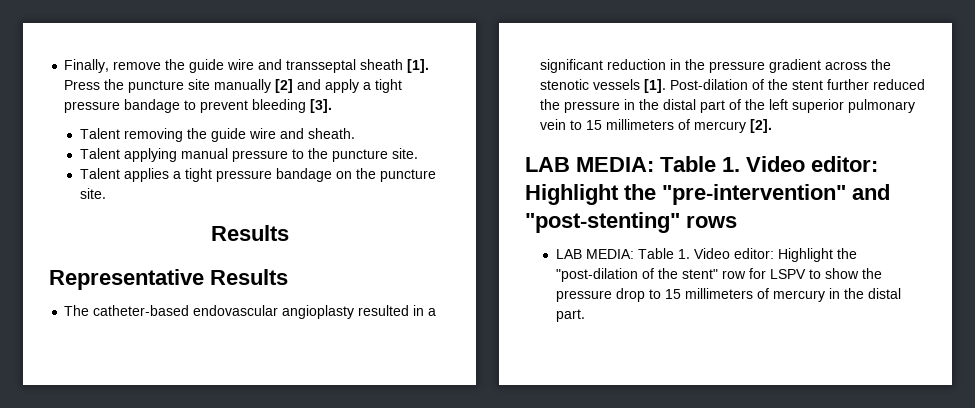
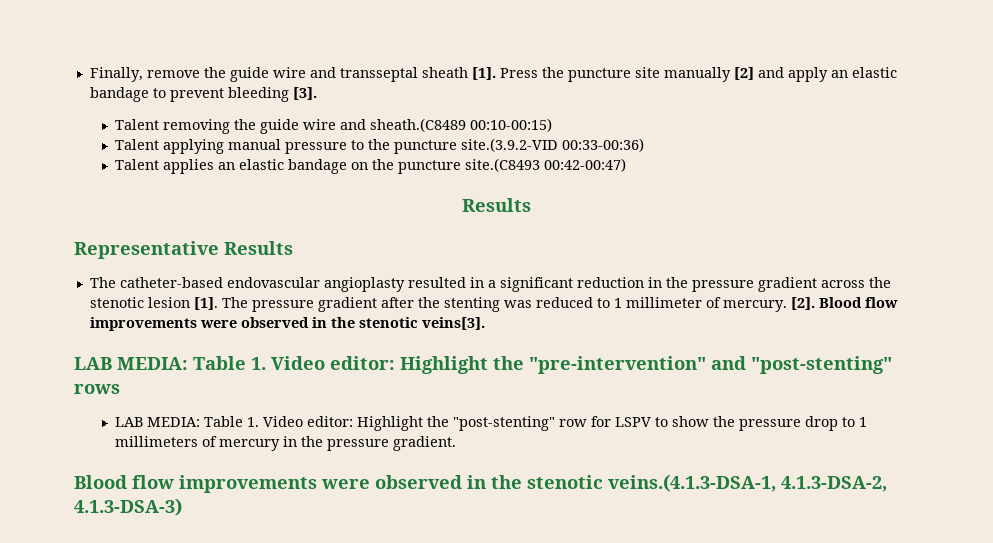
- Press the puncture site manually [2] and apply a tight pressure bandage to prevent bleeding [3].
+ Press the puncture site manually [2] and apply an elastic bandage to prevent bleeding [3].
- Talent removing the guide wire and sheath.
+ Talent removing the guide wire and sheath.(C8489 00:10-00:15)
- Talent applying manual pressure to the puncture site.
+ Talent applying manual pressure to the puncture site.(3.9.2-VID 00:33-00:36)
- Talent applies a tight pressure bandage on the puncture site.
+ Talent applies an elastic bandage on the puncture site.(C8493 00:42-00:47)
- The catheter-based endovascular angioplasty resulted in a significant reduction in the pressure gradient across the stenotic vessels [1]. Post-dilation of the stent further reduced the pressure in the distal part of the left superior pulmonary vein to 15 millimeters of mercury [2].
+ The catheter-based endovascular angioplasty resulted in a significant reduction in the pressure gradient across the stenotic lesion [1]. The pressure gradient after the stenting was reduced to 1 millimeter of mercury. [2]. Blood flow improvements were observed in the stenotic veins[3].
- LAB MEDIA: Table 1. Video editor: Highlight the "post-dilation of the stent" row for LSPV to show the pressure drop to 15 millimeters of mercury in the distal part.
+ LAB MEDIA: Table 1. Video editor: Highlight the "post-stenting" row for LSPV to show the pressure drop to 1 millimeters of mercury in the pressure gradient.
+ Blood flow improvements were observed in the stenotic veins.(4.1.3-DSA-1, 4.1.3-DSA-2, 4.1.3-DSA-3)

